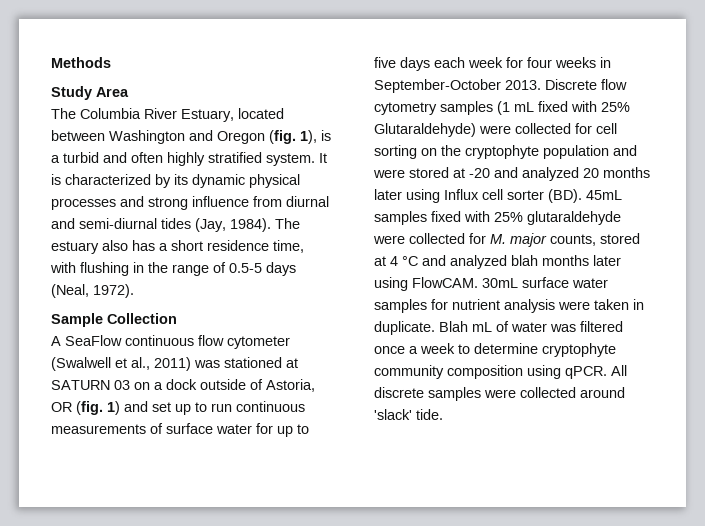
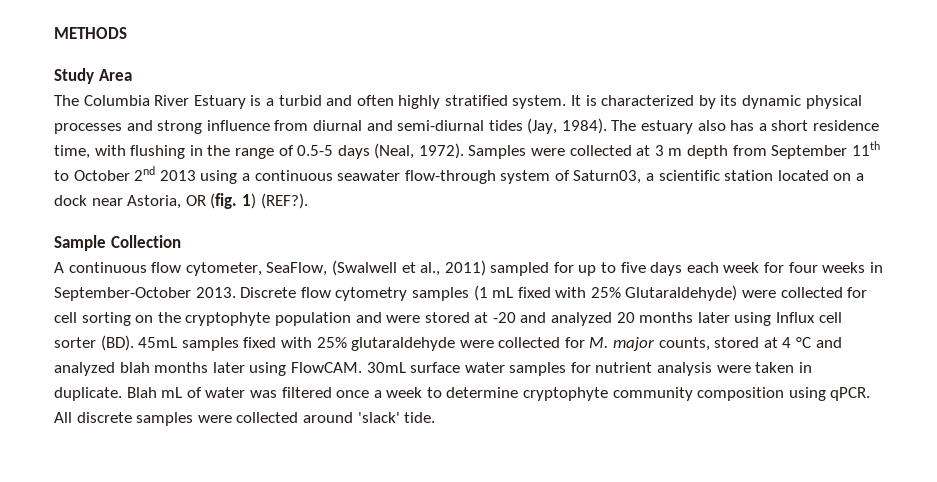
- Methods
+ METHODS
- The Columbia River Estuary, located between Washington and Oregon (fig. 1), is a turbid and often highly stratified system.
+ The Columbia River Estuary is a turbid and often highly stratified system.
+ Samples were collected at 3 m depth from September 11th to October 2nd 2013 using a continuous seawater flow-through system of Saturn03, a scientific station located on a dock near Astoria, OR (fig. 1) (REF?).
- A SeaFlow continuous flow cytometer (Swalwell et al., 2011) was stationed at SATURN 03 on a dock outside of Astoria, OR (fig. 1) and set up to run continuous measurements of surface water for up to five days each week for four weeks in September-October 2013.
+ A continuous flow cytometer, SeaFlow, (Swalwell et al., 2011) sampled for up to five days each week for four weeks in September-October 2013.

